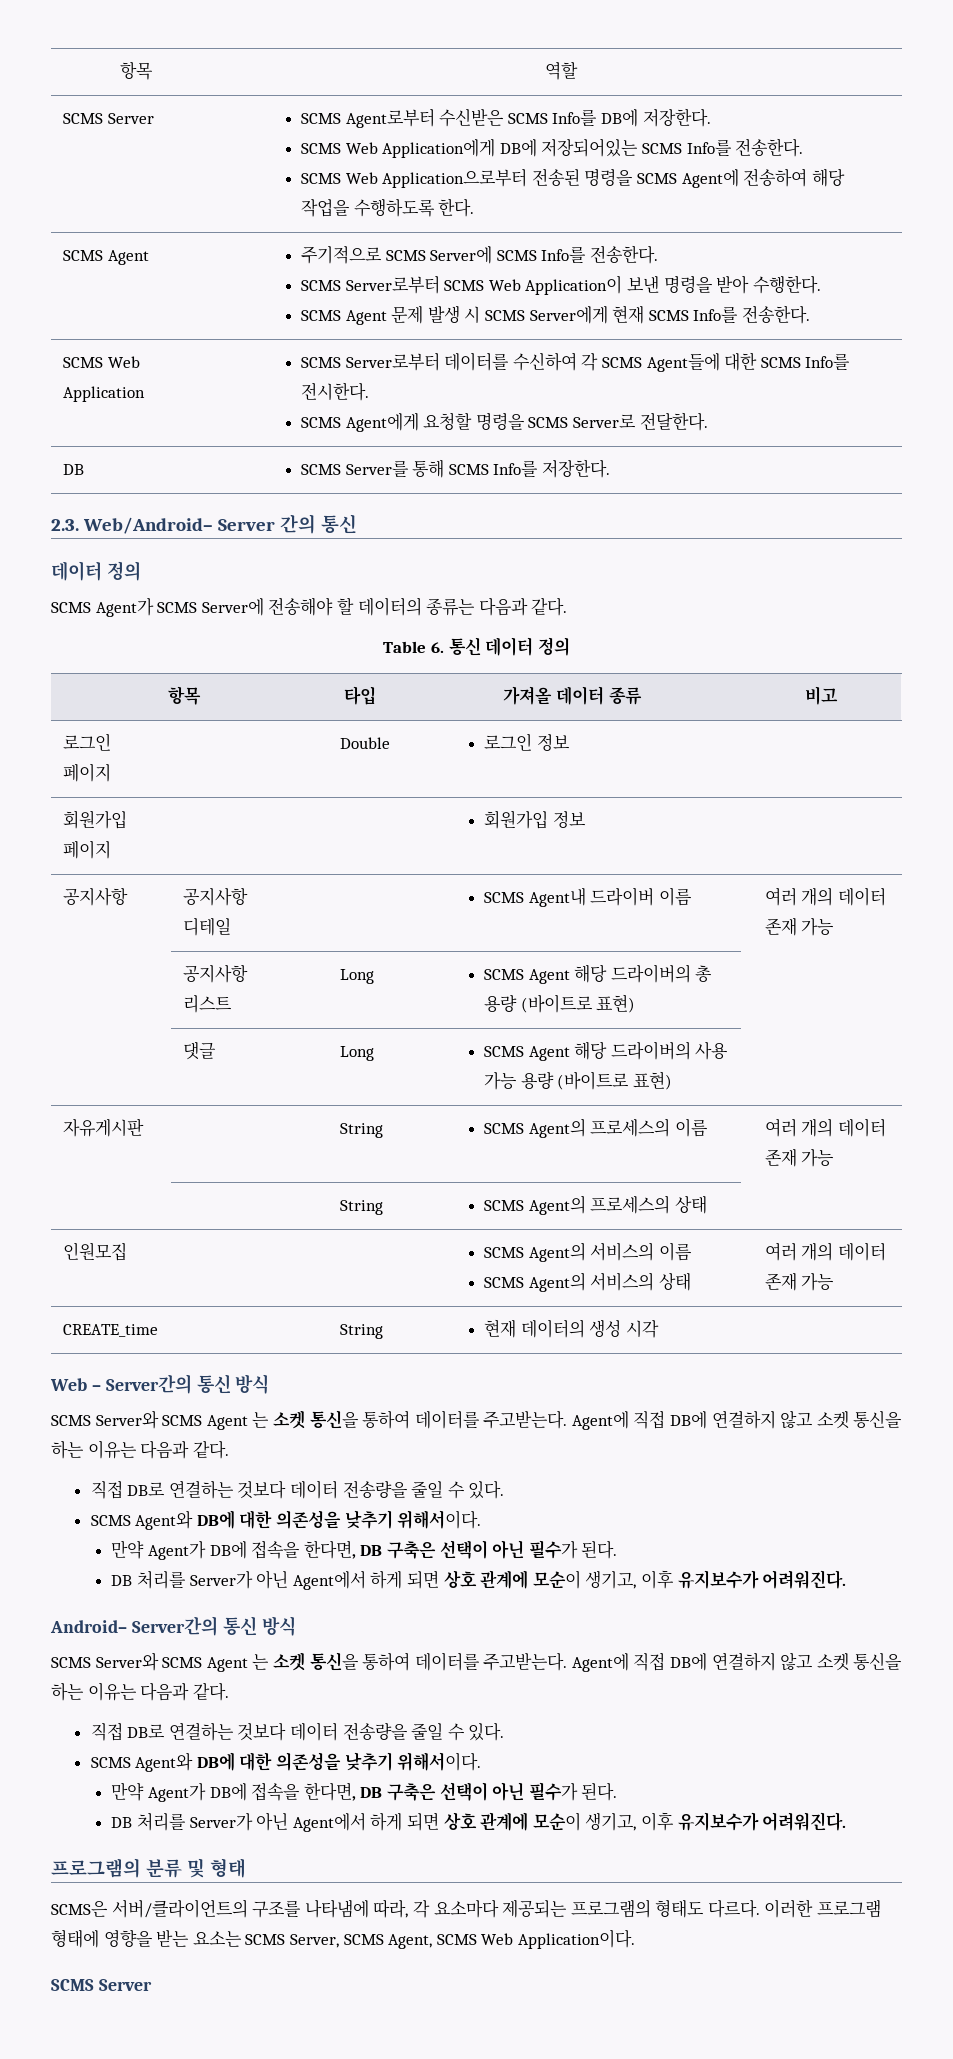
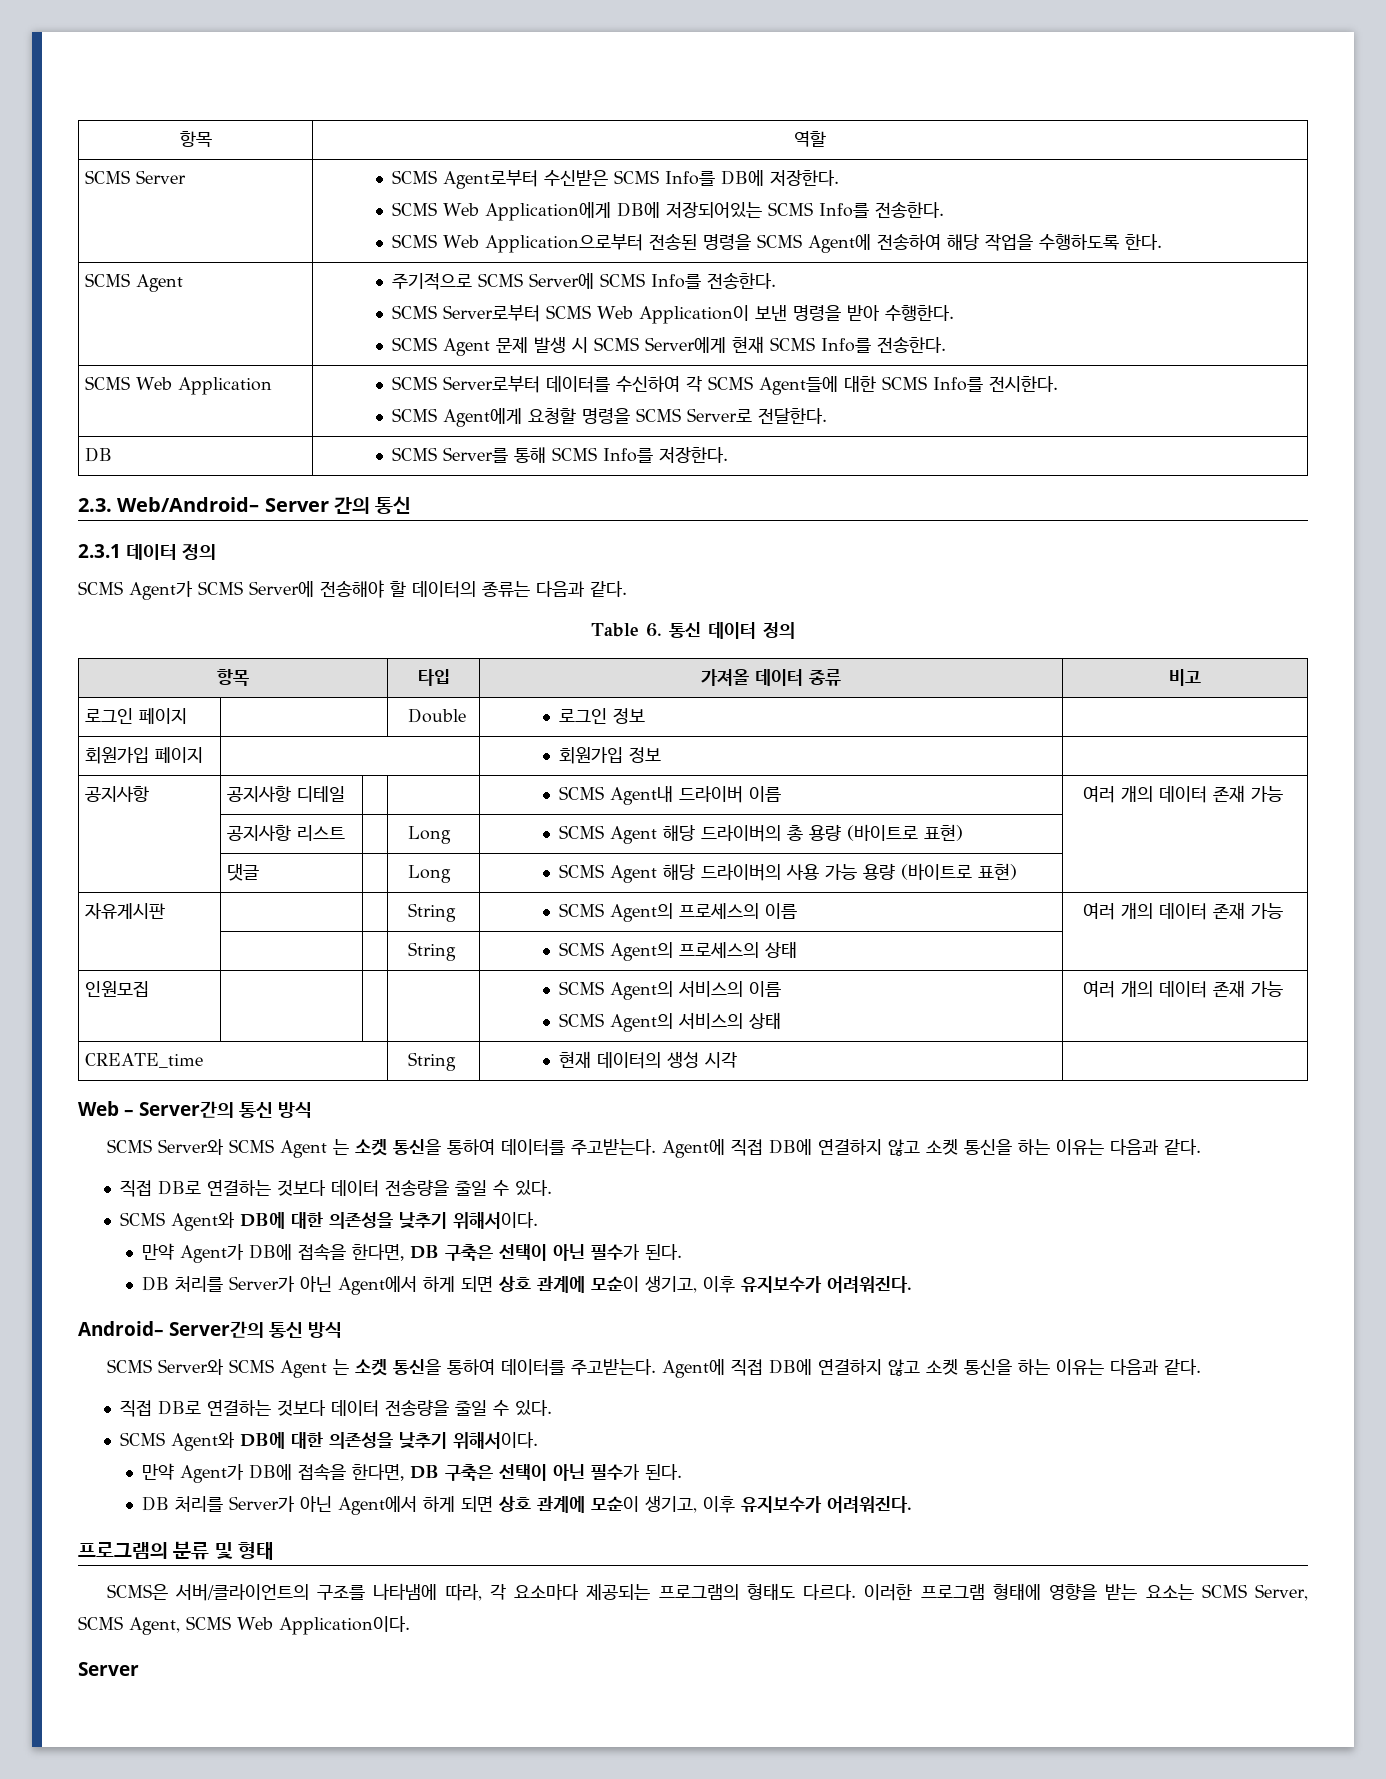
  2.3. Web/Android– Server 간의 통신
- 데이터 정의
+ 2.3.1 데이터 정의
  이러한 프로그램 형태에 영향을 받는 요소는 SCMS Server, SCMS Agent, SCMS Web Application이다.
- SCMS Server
+ Server

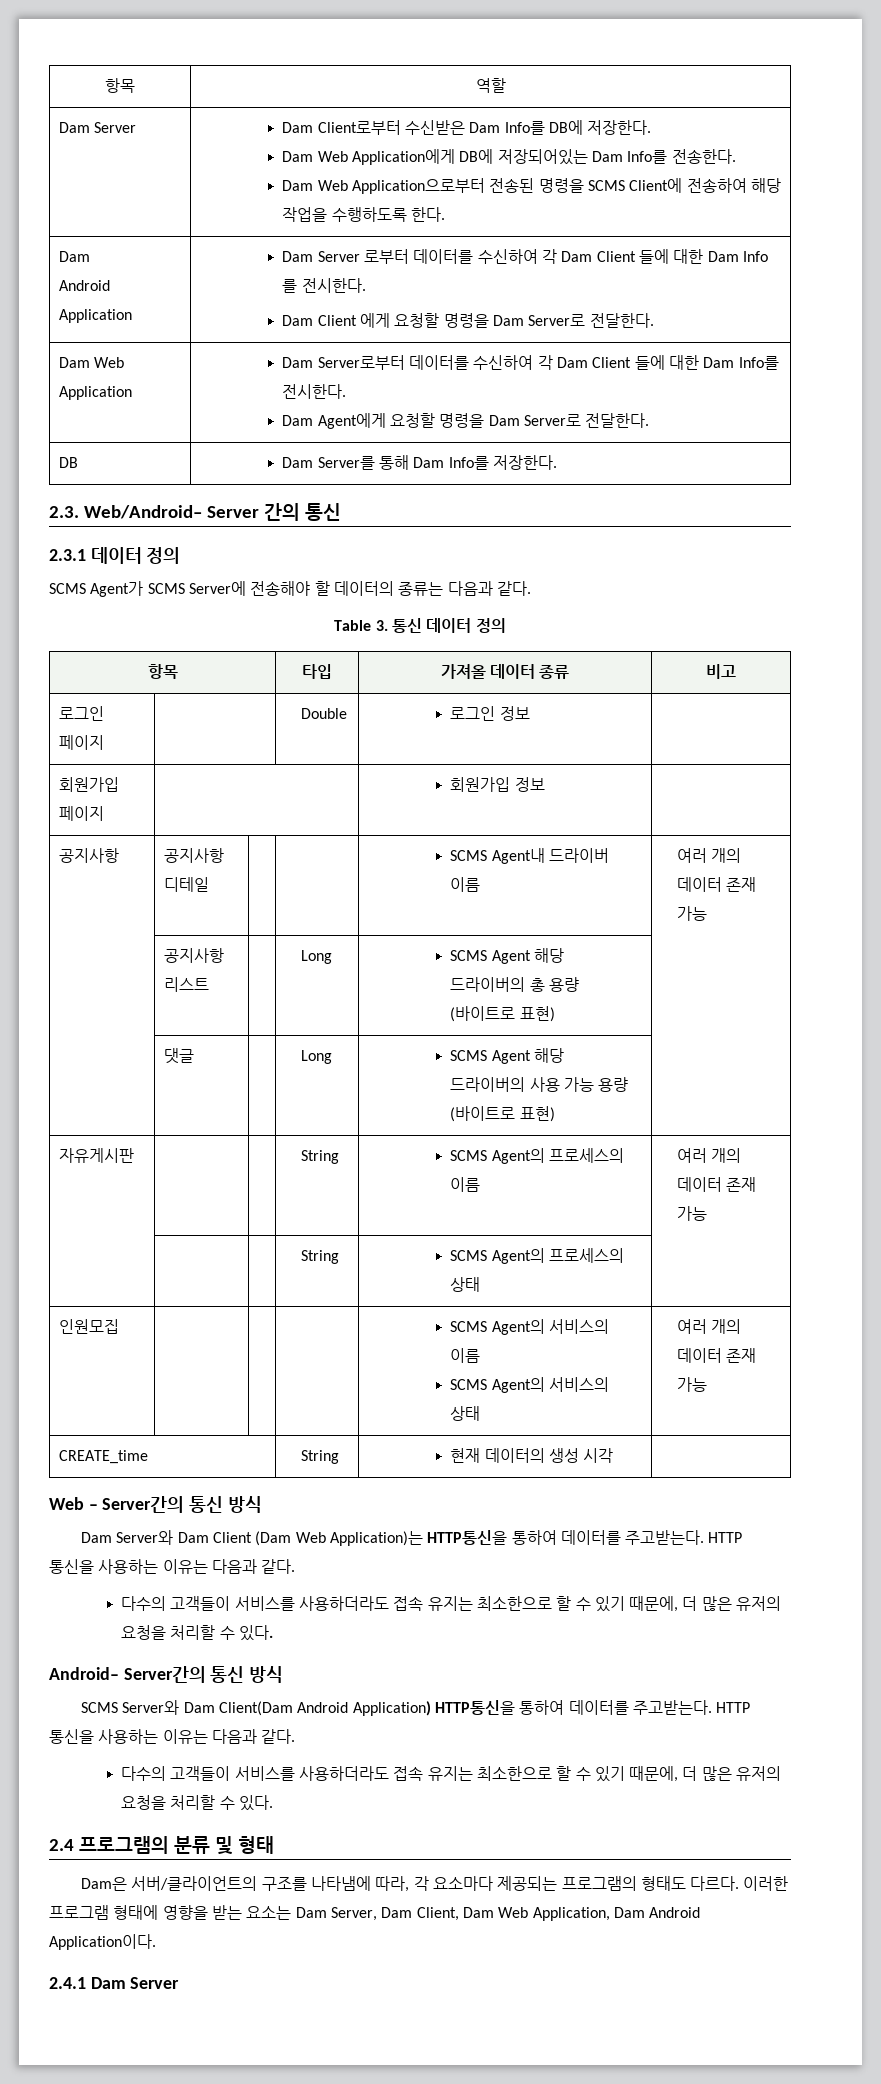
- SCMS Server | SCMS Agent로부터 수신받은 SCMS Info를 DB에 저장한다.
- SCMS Web Application에게 DB에 저장되어있는 SCMS Info를 전송한다.
- SCMS Web Application으로부터 전송된 명령을 SCMS Agent에 전송하여 해당 작업을 수행하도록 한다.
- SCMS Agent | 주기적으로 SCMS Server에 SCMS Info를 전송한다.
- SCMS Server로부터 SCMS Web Application이 보낸 명령을 받아 수행한다.
- SCMS Agent 문제 발생 시 SCMS Server에게 현재 SCMS Info를 전송한다.
- SCMS Web Application | SCMS Server로부터 데이터를 수신하여 각 SCMS Agent들에 대한 SCMS Info를 전시한다.
- SCMS Agent에게 요청할 명령을 SCMS Server로 전달한다.
+ Dam Server | Dam Client로부터 수신받은 Dam Info를 DB에 저장한다.
+ Dam Web Application에게 DB에 저장되어있는 Dam Info를 전송한다.
+ Dam Web Application으로부터 전송된 명령을 SCMS Client에 전송하여 해당 작업을 수행하도록 한다.
+ Dam
+ Android Application | Dam Server 로부터 데이터를 수신하여 각 Dam Client 들에 대한 Dam Info 를 전시한다.
+ Dam Client 에게 요청할 명령을 Dam Server로 전달한다.
+ Dam Web Application | Dam Server로부터 데이터를 수신하여 각 Dam Client 들에 대한 Dam Info를 전시한다.
+ Dam Agent에게 요청할 명령을 Dam Server로 전달한다.
- DB | SCMS Server를 통해 SCMS Info를 저장한다.
+ DB | Dam Server를 통해 Dam Info를 저장한다.
- Table 6. 통신 데이터 정의
+ Table 3. 통신 데이터 정의
  Web – Server간의 통신 방식
- SCMS Server와 SCMS Agent 는 소켓 통신을 통하여 데이터를 주고받는다. Agent에 직접 DB에 연결하지 않고 소켓 통신을 하는 이유는 다음과 같다.
- 직접 DB로 연결하는 것보다 데이터 전송량을 줄일 수 있다.
- SCMS Agent와 DB에 대한 의존성을 낮추기 위해서이다.
- 만약 Agent가 DB에 접속을 한다면, DB 구축은 선택이 아닌 필수가 된다.
- DB 처리를 Server가 아닌 Agent에서 하게 되면 상호 관계에 모순이 생기고, 이후 유지보수가 어려워진다.
+ Dam Server와 Dam Client (Dam Web Application)는 HTTP통신을 통하여 데이터를 주고받는다. HTTP 통신을 사용하는 이유는 다음과 같다.
+ 다수의 고객들이 서비스를 사용하더라도 접속 유지는 최소한으로 할 수 있기 때문에, 더 많은 유저의 요청을 처리할 수 있다.
  Android– Server간의 통신 방식
- SCMS Server와 SCMS Agent 는 소켓 통신을 통하여 데이터를 주고받는다. Agent에 직접 DB에 연결하지 않고 소켓 통신을 하는 이유는 다음과 같다.
- 직접 DB로 연결하는 것보다 데이터 전송량을 줄일 수 있다.
- SCMS Agent와 DB에 대한 의존성을 낮추기 위해서이다.
- 만약 Agent가 DB에 접속을 한다면, DB 구축은 선택이 아닌 필수가 된다.
- DB 처리를 Server가 아닌 Agent에서 하게 되면 상호 관계에 모순이 생기고, 이후 유지보수가 어려워진다.
- 프로그램의 분류 및 형태
+ SCMS Server와 Dam Client(Dam Android Application) HTTP통신을 통하여 데이터를 주고받는다. HTTP 통신을 사용하는 이유는 다음과 같다.
+ 다수의 고객들이 서비스를 사용하더라도 접속 유지는 최소한으로 할 수 있기 때문에, 더 많은 유저의 요청을 처리할 수 있다.
+ 2.4 프로그램의 분류 및 형태
- SCMS은 서버/클라이언트의 구조를 나타냄에 따라, 각 요소마다 제공되는 프로그램의 형태도 다르다.
+ Dam은 서버/클라이언트의 구조를 나타냄에 따라, 각 요소마다 제공되는 프로그램의 형태도 다르다.
- 이러한 프로그램 형태에 영향을 받는 요소는 SCMS Server, SCMS Agent, SCMS Web Application이다.
- Server
+ 이러한 프로그램 형태에 영향을 받는 요소는 Dam Server, Dam Client, Dam Web Application, Dam Android Application이다.
+ 2.4.1 Dam Server

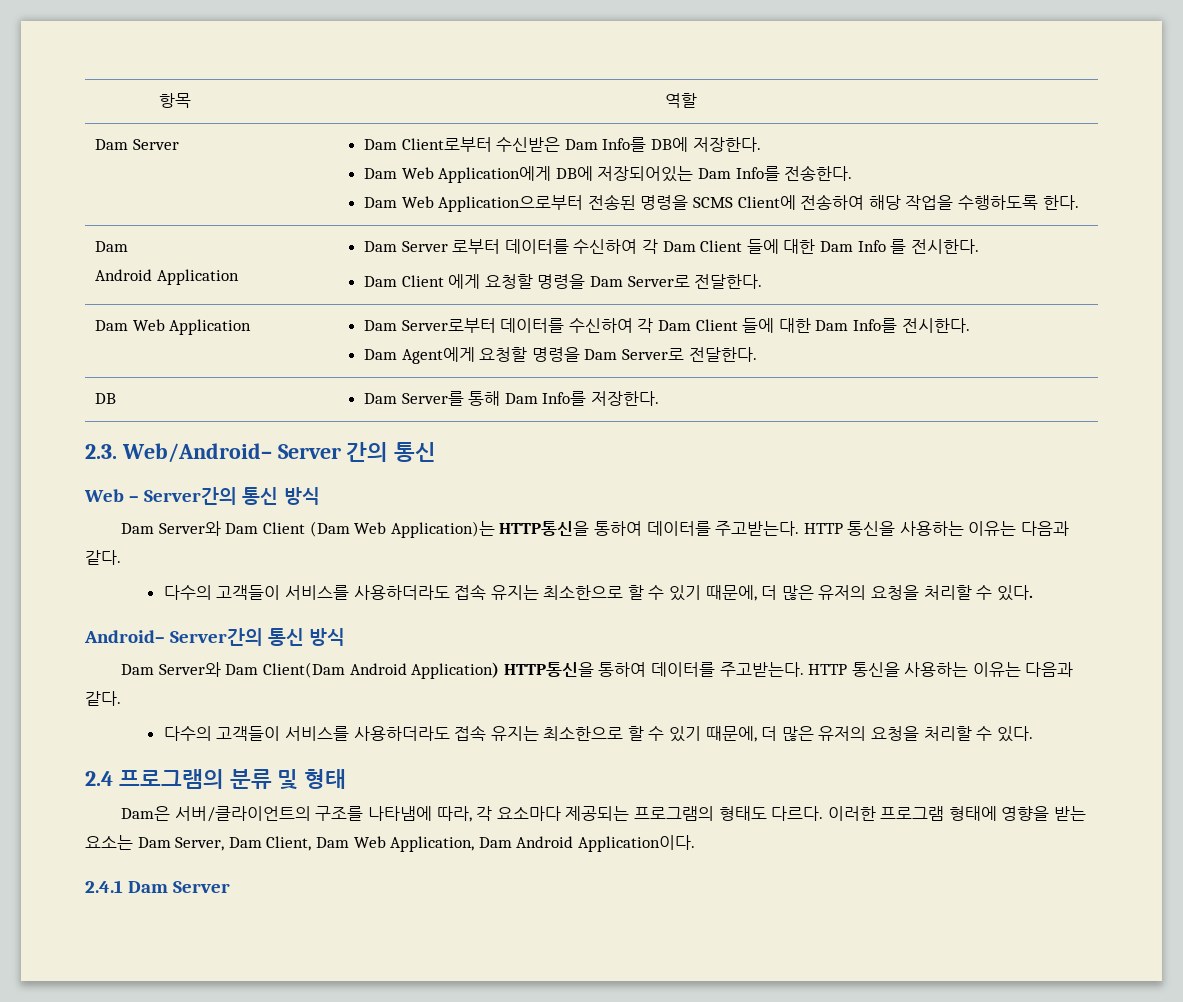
- 2.3.1 데이터 정의
- SCMS Agent가 SCMS Server에 전송해야 할 데이터의 종류는 다음과 같다.
- Table 3. 통신 데이터 정의
- 항목 | 타입 | 가져올 데이터 종류 | 비고
- 로그인 페이지 | | Double | 로그인 정보 |
- 회원가입 페이지 | | 회원가입 정보 |
- 공지사항 | 공지사항 디테일 | | | SCMS Agent내 드라이버 이름 | 여러 개의 데이터 존재 가능
- | 공지사항 리스트 | | Long | SCMS Agent 해당 드라이버의 총 용량 (바이트로 표현) |
- | 댓글 | | Long | SCMS Agent 해당 드라이버의 사용 가능 용량 (바이트로 표현) |
- 자유게시판 | | | String | SCMS Agent의 프로세스의 이름 | 여러 개의 데이터 존재 가능
- | | | String | SCMS Agent의 프로세스의 상태 |
- 인원모집 | | | | SCMS Agent의 서비스의 이름
- SCMS Agent의 서비스의 상태 | 여러 개의 데이터 존재 가능
- CREATE_time | String | 현재 데이터의 생성 시각 |
- SCMS Server와 Dam Client(Dam Android Application) HTTP통신을 통하여 데이터를 주고받는다.
+ Dam Server와 Dam Client(Dam Android Application) HTTP통신을 통하여 데이터를 주고받는다.

